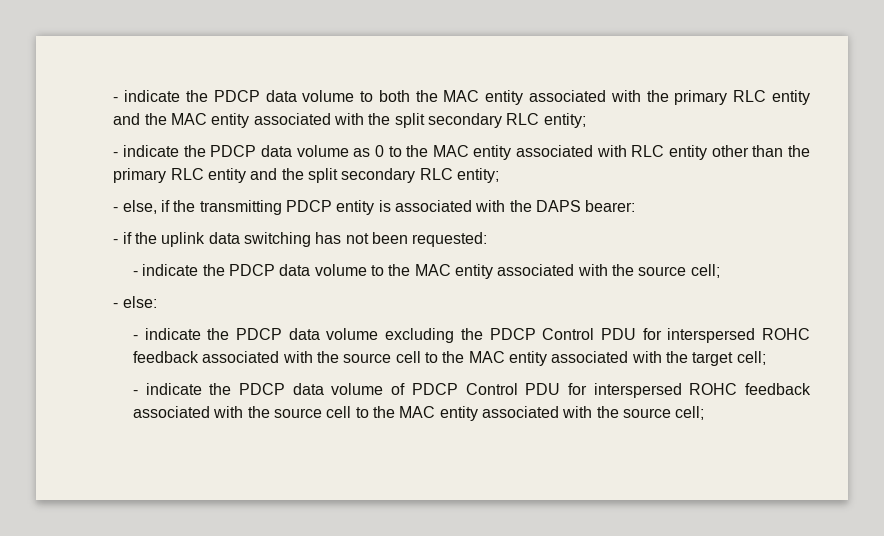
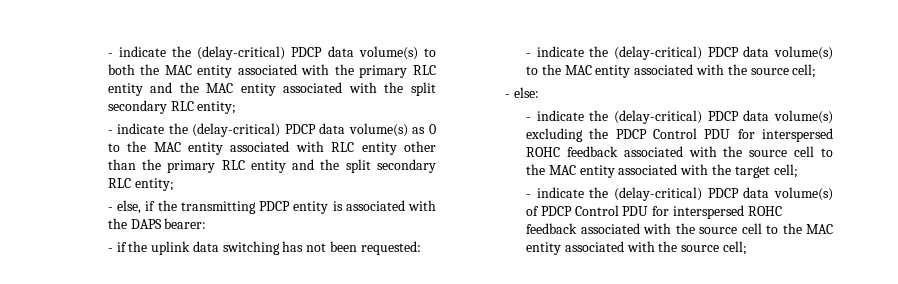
- - indicate the PDCP data volume to both the MAC entity associated with the primary RLC entity and the MAC entity associated with the split secondary RLC entity;
+ - indicate the (delay-critical) PDCP data volume(s) to both the MAC entity associated with the primary RLC entity and the MAC entity associated with the split secondary RLC entity;
- - indicate the PDCP data volume as 0 to the MAC entity associated with RLC entity other than the primary RLC entity and the split secondary RLC entity;
+ - indicate the (delay-critical) PDCP data volume(s) as 0 to the MAC entity associated with RLC entity other than the primary RLC entity and the split secondary RLC entity;
- - indicate the PDCP data volume to the MAC entity associated with the source cell;
+ - indicate the (delay-critical) PDCP data volume(s) to the MAC entity associated with the source cell;
- - indicate the PDCP data volume excluding the PDCP Control PDU for interspersed ROHC feedback associated with the source cell to the MAC entity associated with the target cell;
+ - indicate the (delay-critical) PDCP data volume(s) excluding the PDCP Control PDU for interspersed ROHC feedback associated with the source cell to the MAC entity associated with the target cell;
- - indicate the PDCP data volume of PDCP Control PDU for interspersed ROHC feedback associated with the source cell to the MAC entity associated with the source cell;
+ - indicate the (delay-critical) PDCP data volume(s) of PDCP Control PDU for interspersed ROHC feedback associated with the source cell to the MAC entity associated with the source cell;

